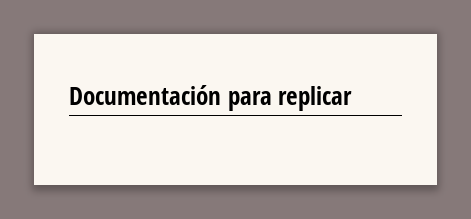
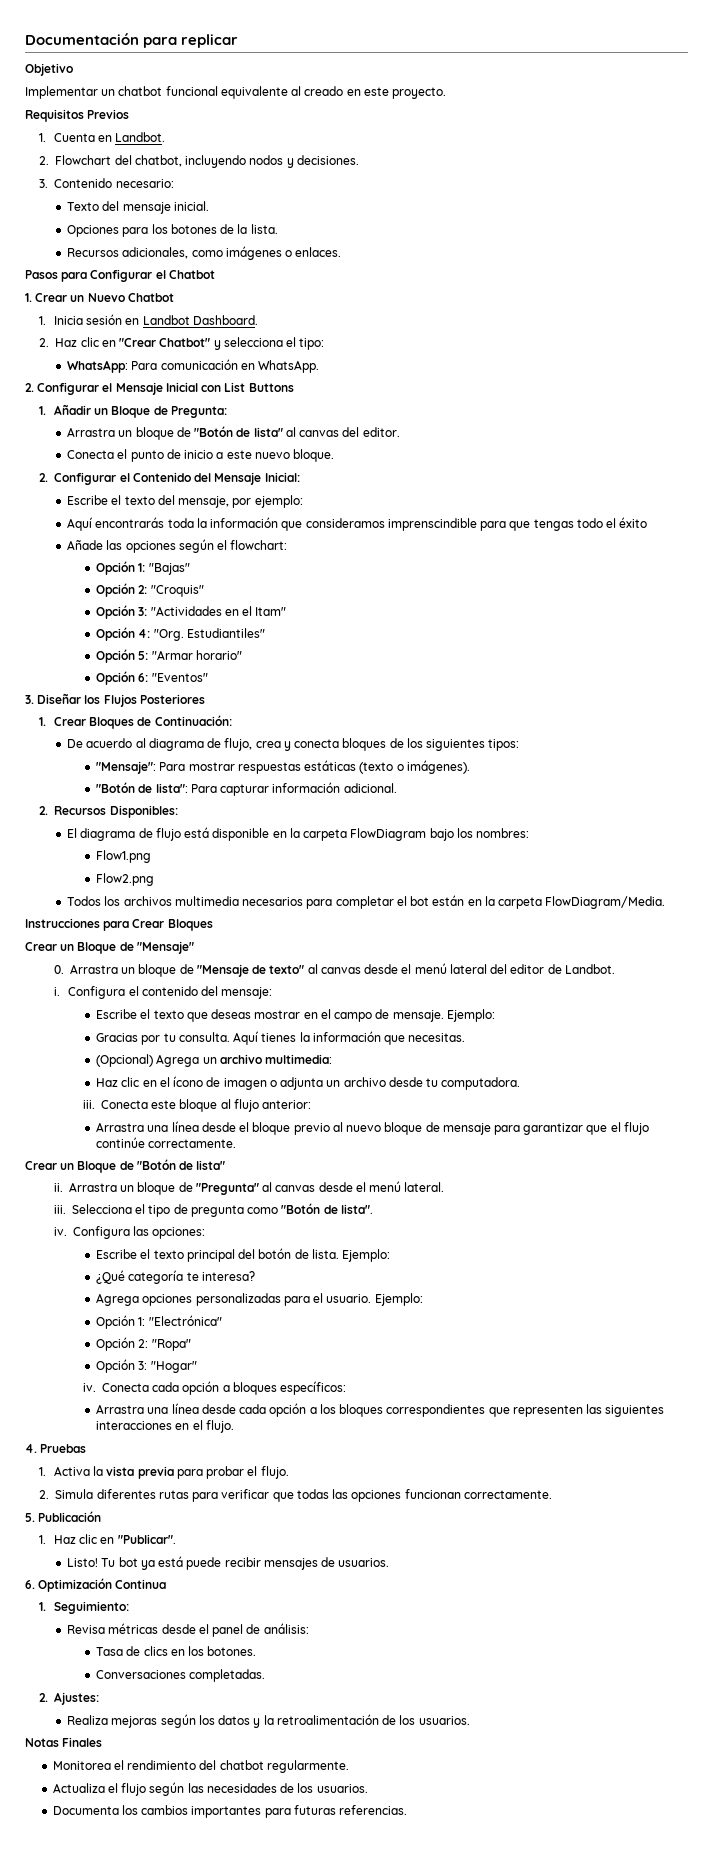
+ Objetivo
+ Implementar un chatbot funcional equivalente al creado en este proyecto.
+ Requisitos Previos
+ 1. Cuenta en Landbot.
+ 2. Flowchart del chatbot, incluyendo nodos y decisiones.
+ 3. Contenido necesario:
+ Texto del mensaje inicial.
+ Opciones para los botones de la lista.
+ Recursos adicionales, como imágenes o enlaces.
+ Pasos para Configurar el Chatbot
+ 1. Crear un Nuevo Chatbot
+ 1. Inicia sesión en Landbot Dashboard.
+ 2. Haz clic en "Crear Chatbot" y selecciona el tipo:
+ WhatsApp: Para comunicación en WhatsApp.
+ 2. Configurar el Mensaje Inicial con List Buttons
+ 1. Añadir un Bloque de Pregunta:
+ Arrastra un bloque de "Botón de lista" al canvas del editor.
+ Conecta el punto de inicio a este nuevo bloque.
+ 2. Configurar el Contenido del Mensaje Inicial:
+ Escribe el texto del mensaje, por ejemplo:
+ Aquí encontrarás toda la información que consideramos imprenscindible para que tengas todo el éxito
+ Añade las opciones según el flowchart:
+ Opción 1: "Bajas"
+ Opción 2: "Croquis"
+ Opción 3: "Actividades en el Itam"
+ Opción 4: "Org. Estudiantiles"
+ Opción 5: "Armar horario"
+ Opción 6: "Eventos"
+ 3. Diseñar los Flujos Posteriores
+ 1. Crear Bloques de Continuación:
+ De acuerdo al diagrama de flujo, crea y conecta bloques de los siguientes tipos:
+ "Mensaje": Para mostrar respuestas estáticas (texto o imágenes).
+ "Botón de lista": Para capturar información adicional.
+ 2. Recursos Disponibles:
+ El diagrama de flujo está disponible en la carpeta FlowDiagram bajo los nombres:
+ Flow1.png
+ Flow2.png
+ Todos los archivos multimedia necesarios para completar el bot están en la carpeta FlowDiagram/Media.
+ Instrucciones para Crear Bloques
+ Crear un Bloque de "Mensaje"
+ 0. Arrastra un bloque de "Mensaje de texto" al canvas desde el menú lateral del editor de Landbot.
+ i. Configura el contenido del mensaje:
+ Escribe el texto que deseas mostrar en el campo de mensaje. Ejemplo:
+ Gracias por tu consulta. Aquí tienes la información que necesitas.
+ (Opcional) Agrega un archivo multimedia:
+ Haz clic en el ícono de imagen o adjunta un archivo desde tu computadora.
+ iii. Conecta este bloque al flujo anterior:
+ Arrastra una línea desde el bloque previo al nuevo bloque de mensaje para garantizar que el flujo continúe correctamente.
+ Crear un Bloque de "Botón de lista"
+ ii. Arrastra un bloque de "Pregunta" al canvas desde el menú lateral.
+ iii. Selecciona el tipo de pregunta como "Botón de lista".
+ iv. Configura las opciones:
+ Escribe el texto principal del botón de lista. Ejemplo:
+ ¿Qué categoría te interesa?
+ Agrega opciones personalizadas para el usuario. Ejemplo:
+ Opción 1: "Electrónica"
+ Opción 2: "Ropa"
+ Opción 3: "Hogar"
+ iv. Conecta cada opción a bloques específicos:
+ Arrastra una línea desde cada opción a los bloques correspondientes que representen las siguientes interacciones en el flujo.
+ 4. Pruebas
+ 1. Activa la vista previa para probar el flujo.
+ 2. Simula diferentes rutas para verificar que todas las opciones funcionan correctamente.
+ 5. Publicación
+ 1. Haz clic en "Publicar".
+ Listo! Tu bot ya está puede recibir mensajes de usuarios.
+ 6. Optimización Continua
+ 1. Seguimiento:
+ Revisa métricas desde el panel de análisis:
+ Tasa de clics en los botones.
+ Conversaciones completadas.
+ 2. Ajustes:
+ Realiza mejoras según los datos y la retroalimentación de los usuarios.
+ Notas Finales
+ Monitorea el rendimiento del chatbot regularmente.
+ Actualiza el flujo según las necesidades de los usuarios.
+ Documenta los cambios importantes para futuras referencias.

